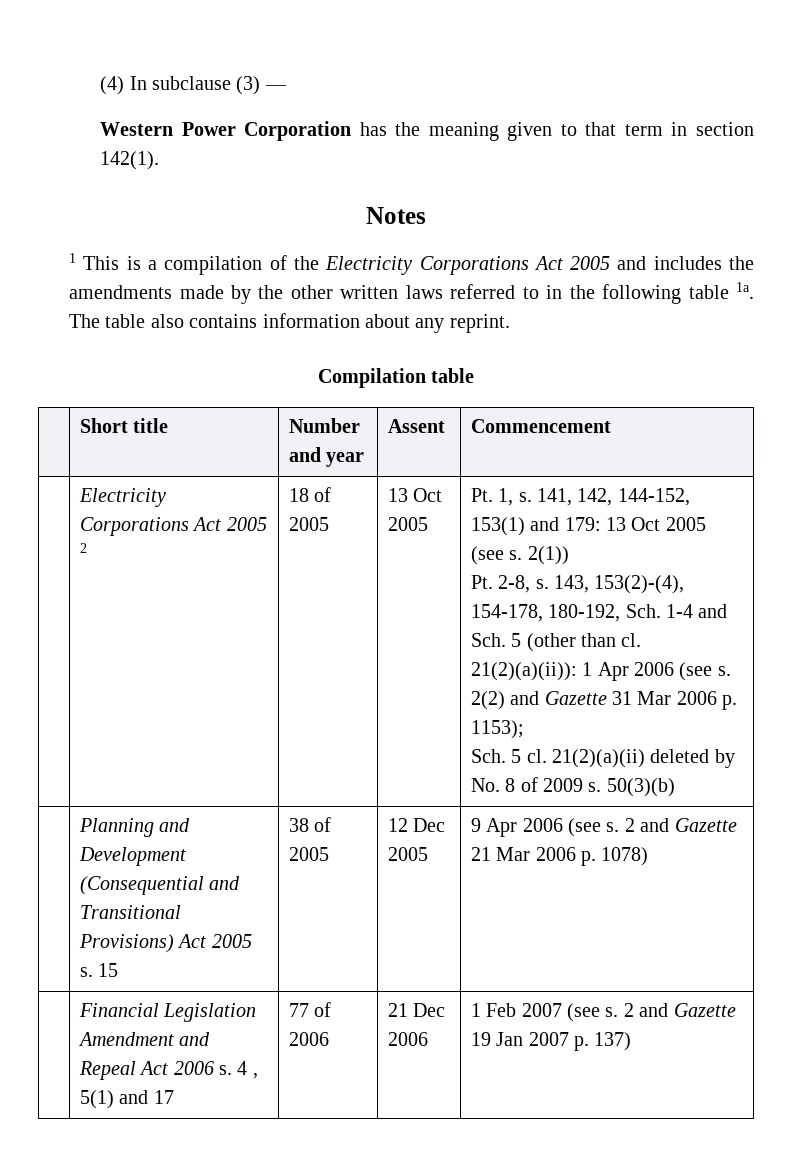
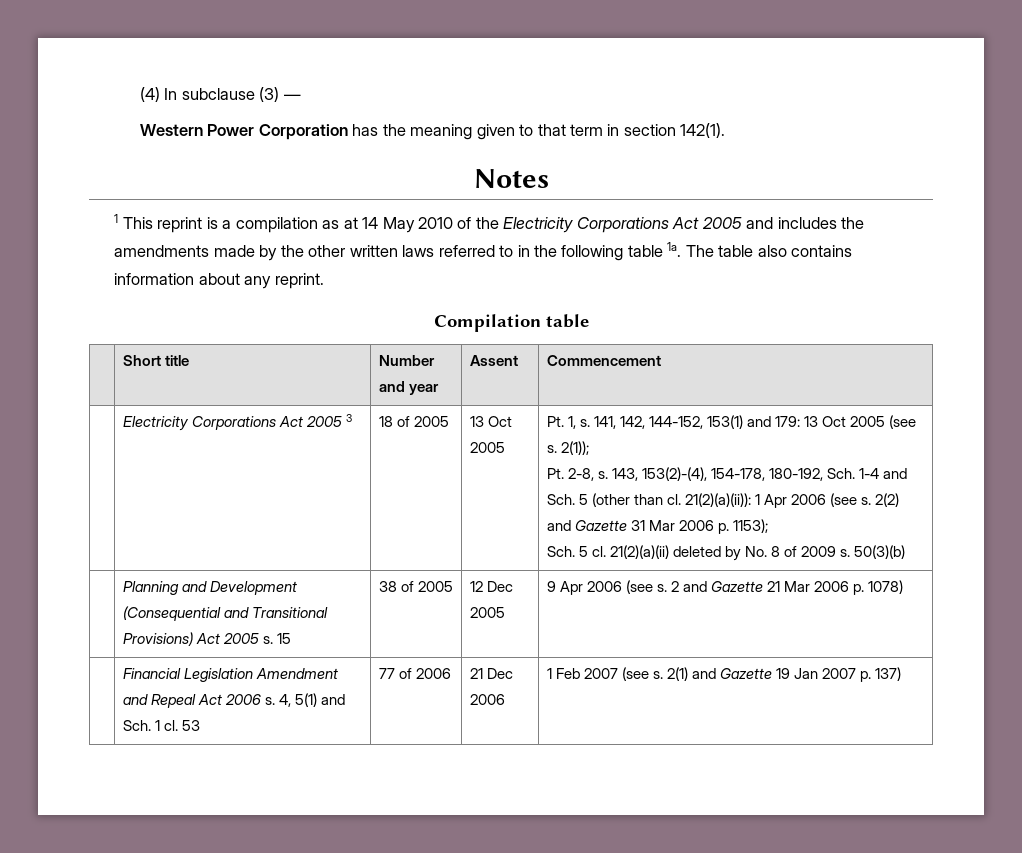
- 1 This is a compilation of the Electricity Corporations Act 2005 and includes the amendments made by the other written laws referred to in the following table 1a.
+ 1 This reprint is a compilation as at 14 May 2010 of the Electricity Corporations Act 2005 and includes the amendments made by the other written laws referred to in the following table 1a.
- Electricity Corporations Act 2005 2
+ Electricity Corporations Act 2005 3
- 2(1))
+ 2(1));
- | Financial Legislation Amendment and Repeal Act 2006 s. 4 , 5(1) and 17 | 77 of 2006 | 21 Dec 2006 | 1 Feb 2007 (see s. 2 and Gazette 19 Jan 2007 p. 137)
+ | Financial Legislation Amendment and Repeal Act 2006 s. 4, 5(1) and Sch. 1 cl. 53 | 77 of 2006 | 21 Dec 2006 | 1 Feb 2007 (see s. 2(1) and Gazette 19 Jan 2007 p. 137)

